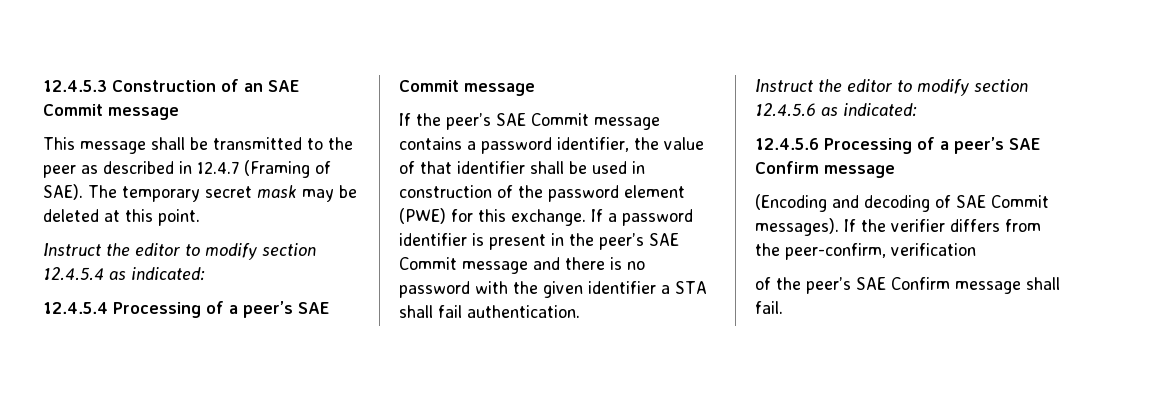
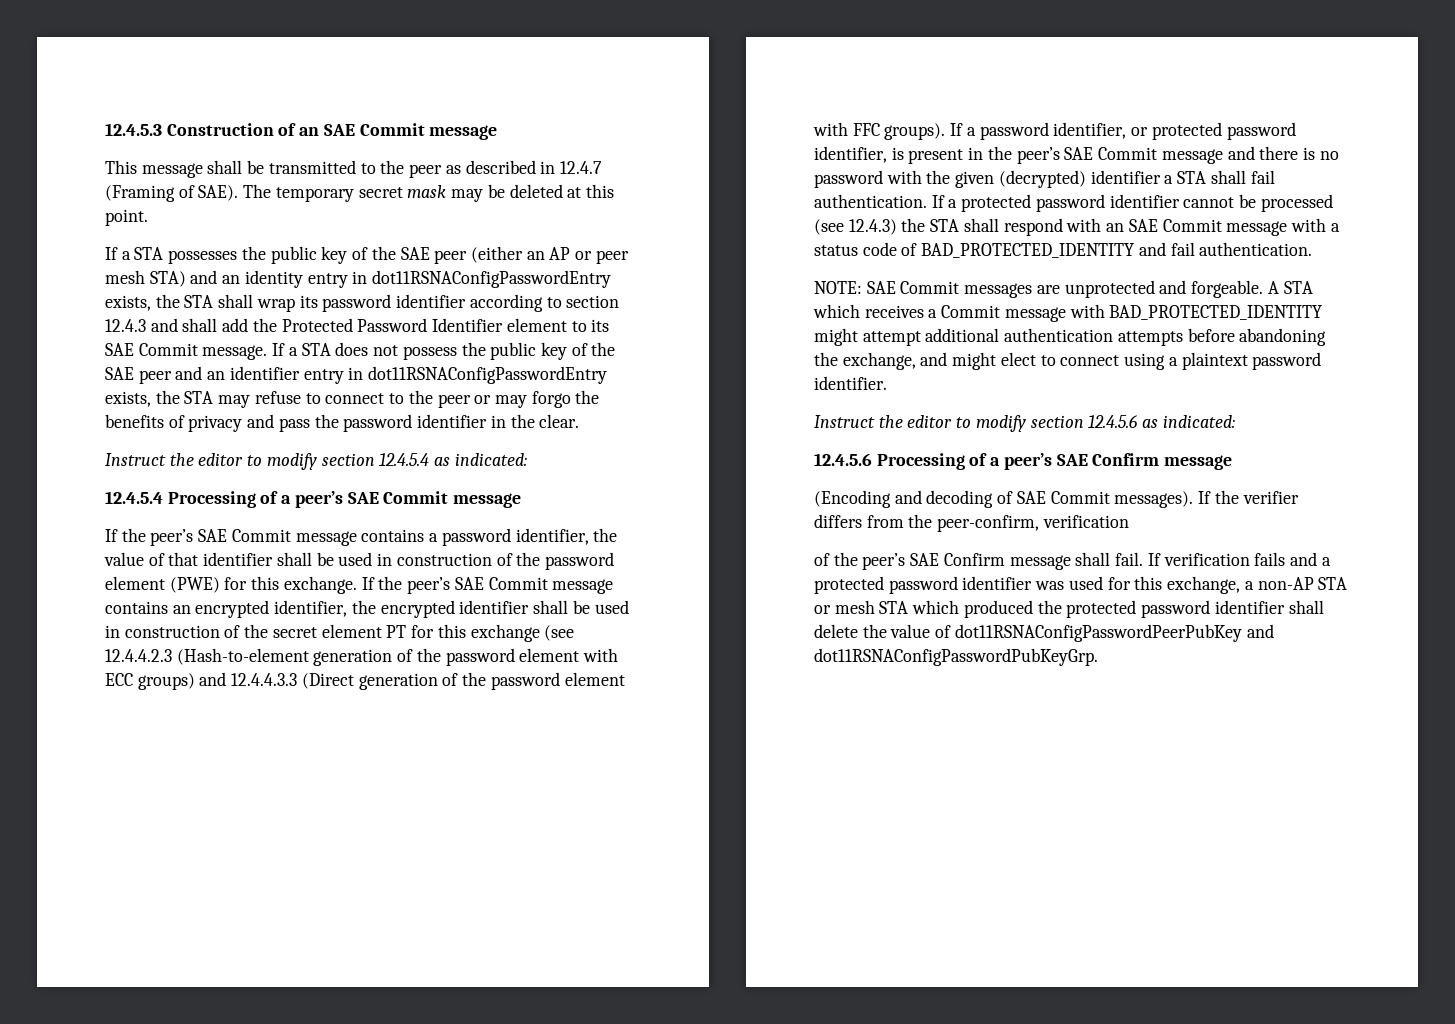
+ If a STA possesses the public key of the SAE peer (either an AP or peer mesh STA) and an identity entry in dot11RSNAConfigPasswordEntry exists, the STA shall wrap its password identifier according to section 12.4.3 and shall add the Protected Password Identifier element to its SAE Commit message. If a STA does not possess the public key of the SAE peer and an identifier entry in dot11RSNAConfigPasswordEntry exists, the STA may refuse to connect to the peer or may forgo the benefits of privacy and pass the password identifier in the clear.
- If a password identifier is present in the peer’s SAE Commit message and there is no password with the given identifier a STA shall fail authentication.
+ If the peer’s SAE Commit message contains an encrypted identifier, the encrypted identifier shall be used in construction of the secret element PT for this exchange (see 12.4.4.2.3 (Hash-to-element generation of the password element with ECC groups) and 12.4.4.3.3 (Direct generation of the password element with FFC groups). If a password identifier, or protected password identifier, is present in the peer’s SAE Commit message and there is no password with the given (decrypted) identifier a STA shall fail authentication. If a protected password identifier cannot be processed (see 12.4.3) the STA shall respond with an SAE Commit message with a status code of BAD_PROTECTED_IDENTITY and fail authentication.
+ NOTE: SAE Commit messages are unprotected and forgeable. A STA which receives a Commit message with BAD_PROTECTED_IDENTITY might attempt additional authentication attempts before abandoning the exchange, and might elect to connect using a plaintext password identifier.
+ If verification fails and a protected password identifier was used for this exchange, a non-AP STA or mesh STA which produced the protected password identifier shall delete the value of dot11RSNAConfigPasswordPeerPubKey and dot11RSNAConfigPasswordPubKeyGrp.

